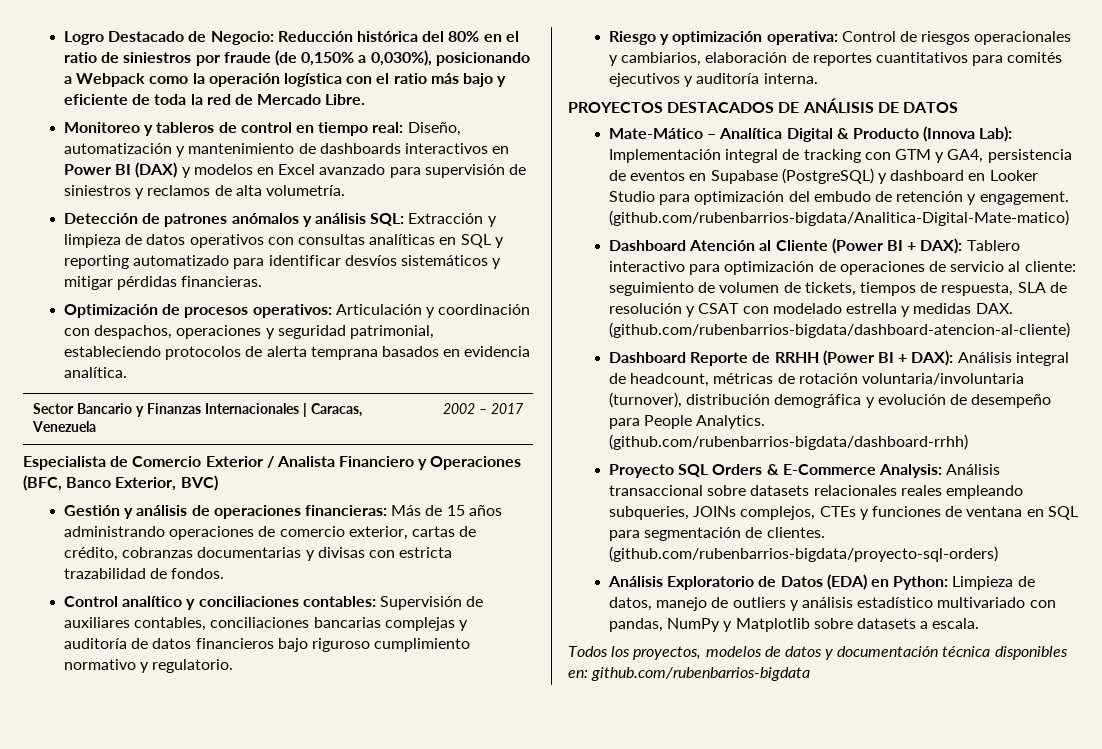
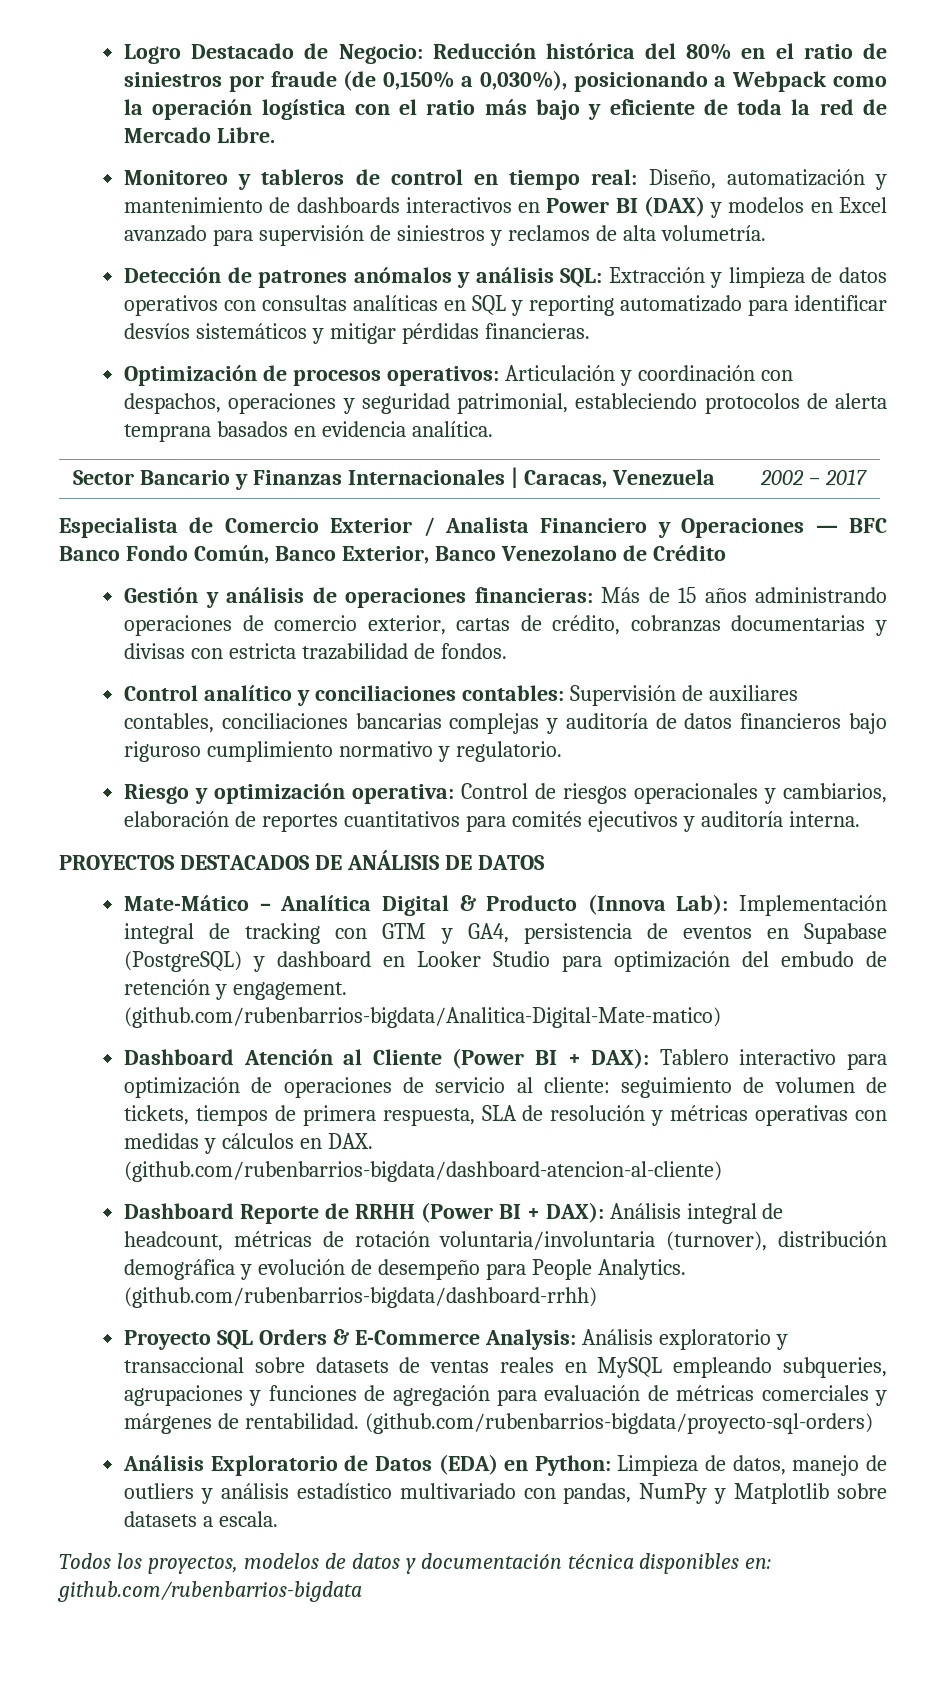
- Especialista de Comercio Exterior / Analista Financiero y Operaciones (BFC, Banco Exterior, BVC)
+ Especialista de Comercio Exterior / Analista Financiero y Operaciones — BFC Banco Fondo Común, Banco Exterior, Banco Venezolano de Crédito
- Dashboard Atención al Cliente (Power BI + DAX): Tablero interactivo para optimización de operaciones de servicio al cliente: seguimiento de volumen de tickets, tiempos de respuesta, SLA de resolución y CSAT con modelado estrella y medidas DAX. (github.com/rubenbarrios-bigdata/dashboard-atencion-al-cliente)
+ Dashboard Atención al Cliente (Power BI + DAX): Tablero interactivo para optimización de operaciones de servicio al cliente: seguimiento de volumen de tickets, tiempos de primera respuesta, SLA de resolución y métricas operativas con medidas y cálculos en DAX. (github.com/rubenbarrios-bigdata/dashboard-atencion-al-cliente)
- Proyecto SQL Orders & E-Commerce Analysis: Análisis transaccional sobre datasets relacionales reales empleando subqueries, JOINs complejos, CTEs y funciones de ventana en SQL para segmentación de clientes.
+ Proyecto SQL Orders & E-Commerce Analysis: Análisis exploratorio y transaccional sobre datasets de ventas reales en MySQL empleando subqueries, agrupaciones y funciones de agregación para evaluación de métricas comerciales y márgenes de rentabilidad.

